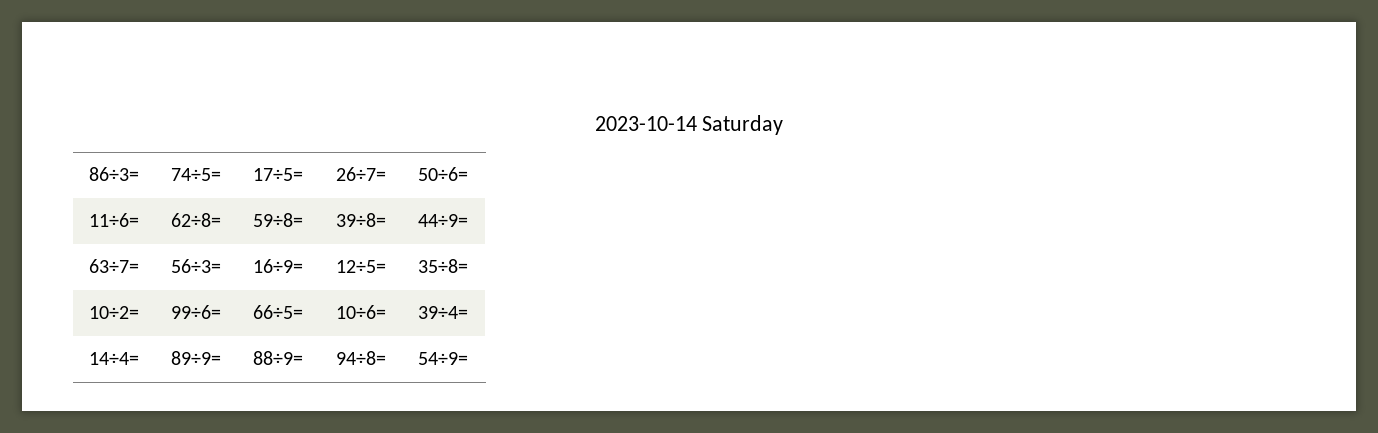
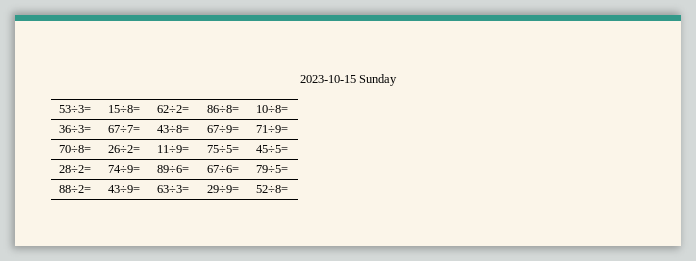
- 2023-10-14 Saturday
- 86÷3= | 74÷5= | 17÷5= | 26÷7= | 50÷6=
- 11÷6= | 62÷8= | 59÷8= | 39÷8= | 44÷9=
- 63÷7= | 56÷3= | 16÷9= | 12÷5= | 35÷8=
- 10÷2= | 99÷6= | 66÷5= | 10÷6= | 39÷4=
- 14÷4= | 89÷9= | 88÷9= | 94÷8= | 54÷9=
+ 2023-10-15 Sunday
+ 53÷3= | 15÷8= | 62÷2= | 86÷8= | 10÷8=
+ 36÷3= | 67÷7= | 43÷8= | 67÷9= | 71÷9=
+ 70÷8= | 26÷2= | 11÷9= | 75÷5= | 45÷5=
+ 28÷2= | 74÷9= | 89÷6= | 67÷6= | 79÷5=
+ 88÷2= | 43÷9= | 63÷3= | 29÷9= | 52÷8=

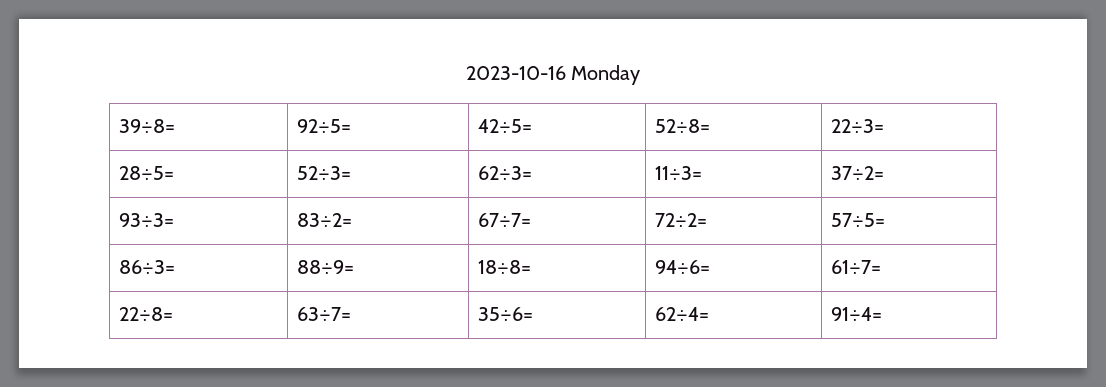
- 2023-10-15 Sunday
- 53÷3= | 15÷8= | 62÷2= | 86÷8= | 10÷8=
- 36÷3= | 67÷7= | 43÷8= | 67÷9= | 71÷9=
- 70÷8= | 26÷2= | 11÷9= | 75÷5= | 45÷5=
- 28÷2= | 74÷9= | 89÷6= | 67÷6= | 79÷5=
- 88÷2= | 43÷9= | 63÷3= | 29÷9= | 52÷8=
+ 2023-10-16 Monday
+ 39÷8= | 92÷5= | 42÷5= | 52÷8= | 22÷3=
+ 28÷5= | 52÷3= | 62÷3= | 11÷3= | 37÷2=
+ 93÷3= | 83÷2= | 67÷7= | 72÷2= | 57÷5=
+ 86÷3= | 88÷9= | 18÷8= | 94÷6= | 61÷7=
+ 22÷8= | 63÷7= | 35÷6= | 62÷4= | 91÷4=

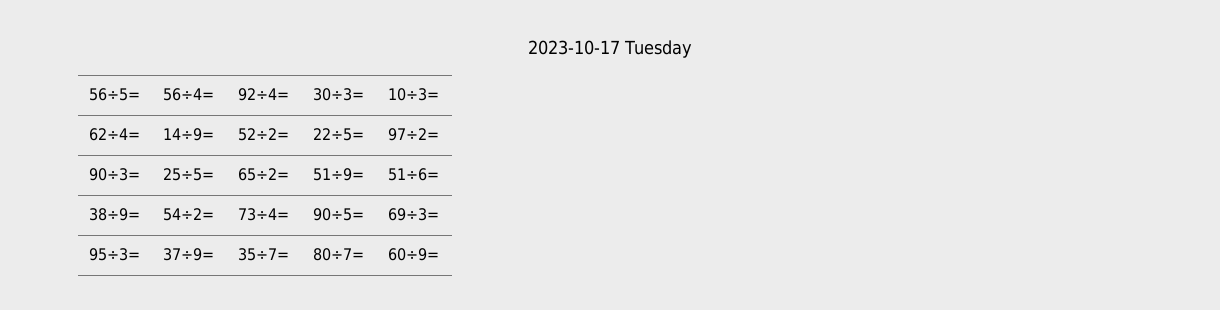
- 2023-10-16 Monday
- 39÷8= | 92÷5= | 42÷5= | 52÷8= | 22÷3=
- 28÷5= | 52÷3= | 62÷3= | 11÷3= | 37÷2=
- 93÷3= | 83÷2= | 67÷7= | 72÷2= | 57÷5=
- 86÷3= | 88÷9= | 18÷8= | 94÷6= | 61÷7=
- 22÷8= | 63÷7= | 35÷6= | 62÷4= | 91÷4=
+ 2023-10-17 Tuesday
+ 56÷5= | 56÷4= | 92÷4= | 30÷3= | 10÷3=
+ 62÷4= | 14÷9= | 52÷2= | 22÷5= | 97÷2=
+ 90÷3= | 25÷5= | 65÷2= | 51÷9= | 51÷6=
+ 38÷9= | 54÷2= | 73÷4= | 90÷5= | 69÷3=
+ 95÷3= | 37÷9= | 35÷7= | 80÷7= | 60÷9=

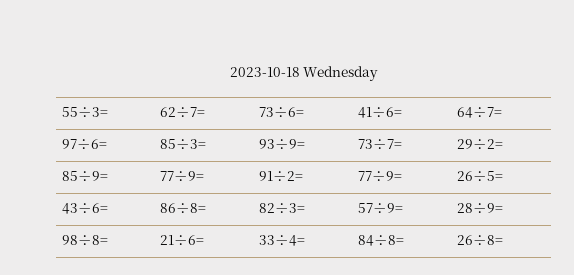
- 2023-10-17 Tuesday
- 56÷5= | 56÷4= | 92÷4= | 30÷3= | 10÷3=
- 62÷4= | 14÷9= | 52÷2= | 22÷5= | 97÷2=
- 90÷3= | 25÷5= | 65÷2= | 51÷9= | 51÷6=
- 38÷9= | 54÷2= | 73÷4= | 90÷5= | 69÷3=
- 95÷3= | 37÷9= | 35÷7= | 80÷7= | 60÷9=
+ 2023-10-18 Wednesday
+ 55÷3= | 62÷7= | 73÷6= | 41÷6= | 64÷7=
+ 97÷6= | 85÷3= | 93÷9= | 73÷7= | 29÷2=
+ 85÷9= | 77÷9= | 91÷2= | 77÷9= | 26÷5=
+ 43÷6= | 86÷8= | 82÷3= | 57÷9= | 28÷9=
+ 98÷8= | 21÷6= | 33÷4= | 84÷8= | 26÷8=

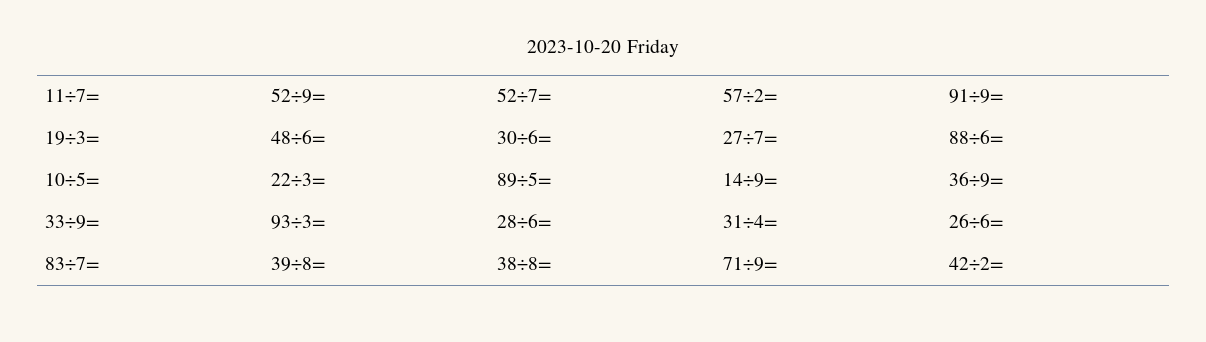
- 2023-10-18 Wednesday
- 55÷3= | 62÷7= | 73÷6= | 41÷6= | 64÷7=
- 97÷6= | 85÷3= | 93÷9= | 73÷7= | 29÷2=
- 85÷9= | 77÷9= | 91÷2= | 77÷9= | 26÷5=
- 43÷6= | 86÷8= | 82÷3= | 57÷9= | 28÷9=
- 98÷8= | 21÷6= | 33÷4= | 84÷8= | 26÷8=
+ 2023-10-20 Friday
+ 11÷7= | 52÷9= | 52÷7= | 57÷2= | 91÷9=
+ 19÷3= | 48÷6= | 30÷6= | 27÷7= | 88÷6=
+ 10÷5= | 22÷3= | 89÷5= | 14÷9= | 36÷9=
+ 33÷9= | 93÷3= | 28÷6= | 31÷4= | 26÷6=
+ 83÷7= | 39÷8= | 38÷8= | 71÷9= | 42÷2=

